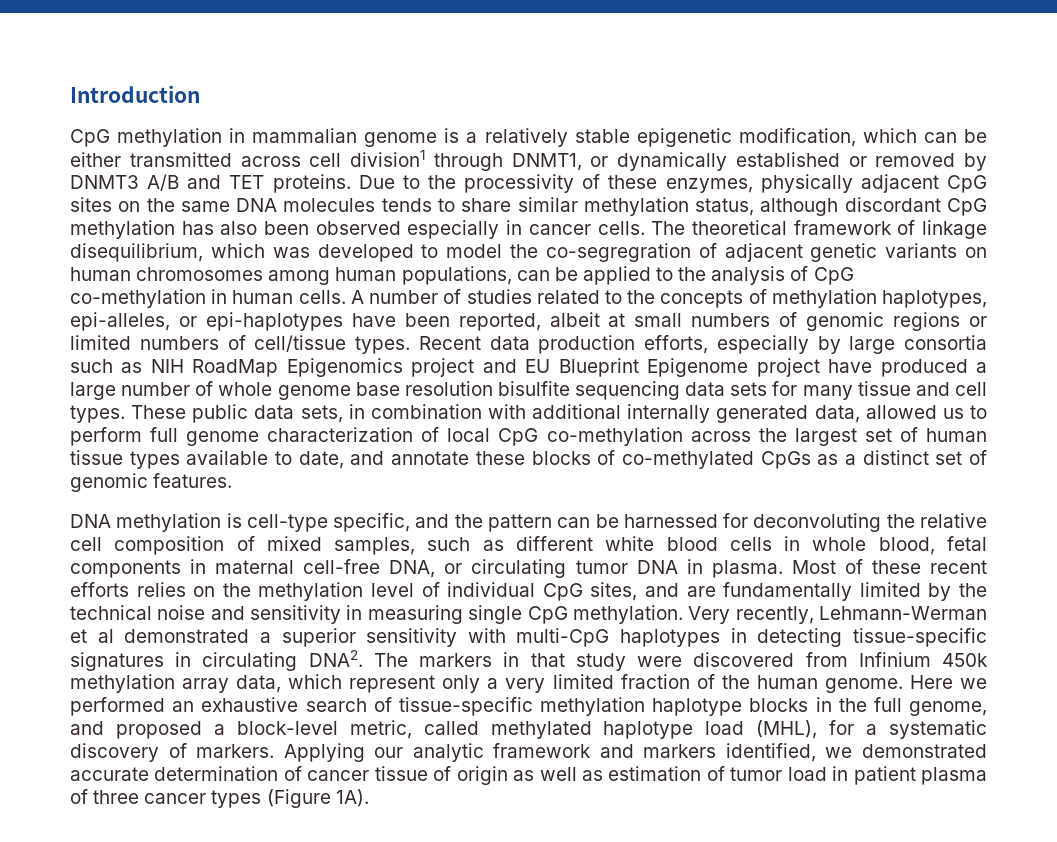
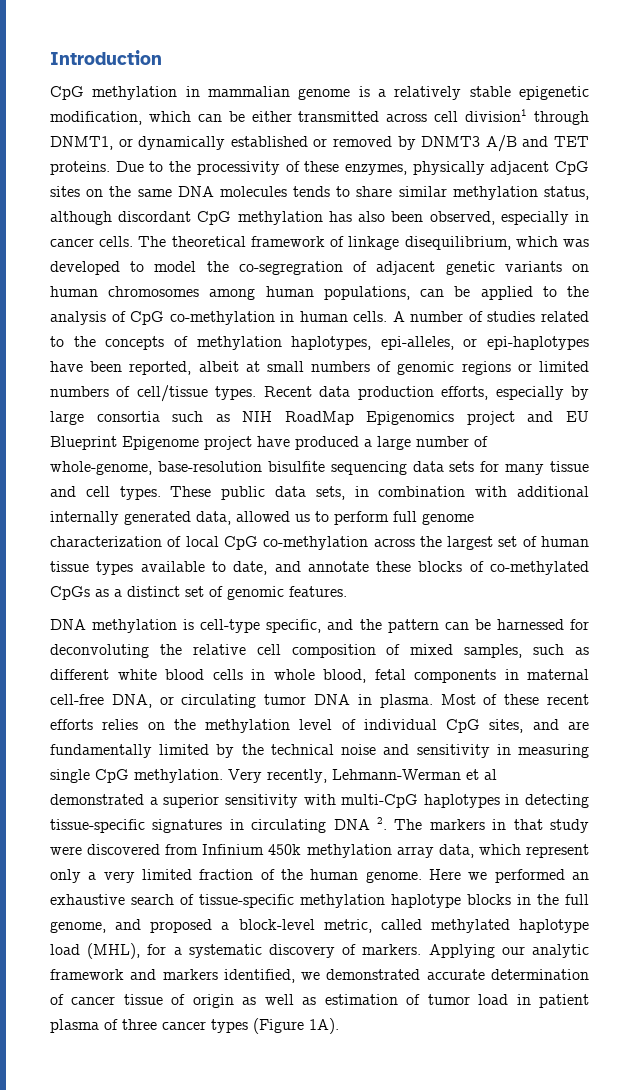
- Due to the processivity of these enzymes, physically adjacent CpG sites on the same DNA molecules tends to share similar methylation status, although discordant CpG methylation has also been observed especially in cancer cells.
+ Due to the processivity of these enzymes, physically adjacent CpG sites on the same DNA molecules tends to share similar methylation status, although discordant CpG methylation has also been observed, especially in cancer cells.
- Recent data production efforts, especially by large consortia such as NIH RoadMap Epigenomics project and EU Blueprint Epigenome project have produced a large number of whole genome base resolution bisulfite sequencing data sets for many tissue and cell types.
+ Recent data production efforts, especially by large consortia such as NIH RoadMap Epigenomics project and EU Blueprint Epigenome project have produced a large number of whole-genome, base-resolution bisulfite sequencing data sets for many tissue and cell types.
- Very recently, Lehmann-Werman et al demonstrated a superior sensitivity with multi-CpG haplotypes in detecting tissue-specific signatures in circulating DNA2. The markers in that study were discovered from Infinium 450k methylation array data, which represent only a very limited fraction of the human genome.
+ Very recently, Lehmann-Werman et al demonstrated a superior sensitivity with multi-CpG haplotypes in detecting tissue-specific signatures in circulating DNA 2. The markers in that study were discovered from Infinium 450k methylation array data, which represent only a very limited fraction of the human genome.

